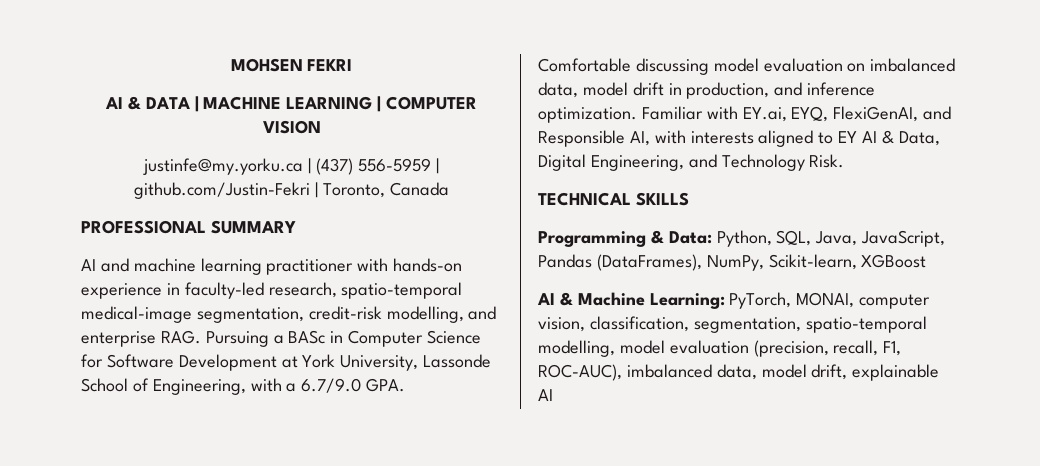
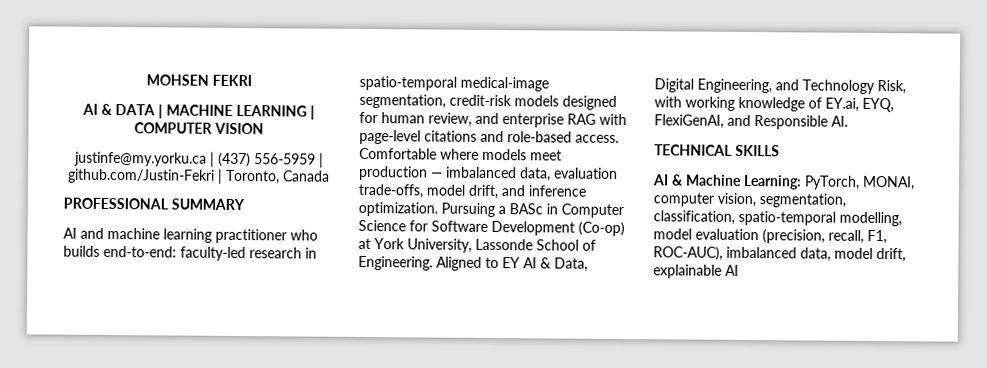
- AI and machine learning practitioner with hands-on experience in faculty-led research, spatio-temporal medical-image segmentation, credit-risk modelling, and enterprise RAG. Pursuing a BASc in Computer Science for Software Development at York University, Lassonde School of Engineering, with a 6.7/9.0 GPA. Comfortable discussing model evaluation on imbalanced data, model drift in production, and inference optimization. Familiar with EY.ai, EYQ, FlexiGenAI, and Responsible AI, with interests aligned to EY AI & Data, Digital Engineering, and Technology Risk.
+ AI and machine learning practitioner who builds end-to-end: faculty-led research in spatio-temporal medical-image segmentation, credit-risk models designed for human review, and enterprise RAG with page-level citations and role-based access. Comfortable where models meet production — imbalanced data, evaluation trade-offs, model drift, and inference optimization. Pursuing a BASc in Computer Science for Software Development (Co-op) at York University, Lassonde School of Engineering. Aligned to EY AI & Data, Digital Engineering, and Technology Risk, with working knowledge of EY.ai, EYQ, FlexiGenAI, and Responsible AI.
  TECHNICAL SKILLS
- Programming & Data: Python, SQL, Java, JavaScript, Pandas (DataFrames), NumPy, Scikit-learn, XGBoost
- AI & Machine Learning: PyTorch, MONAI, computer vision, classification, segmentation, spatio-temporal modelling, model evaluation (precision, recall, F1, ROC-AUC), imbalanced data, model drift, explainable AI
+ AI & Machine Learning: PyTorch, MONAI, computer vision, segmentation, classification, spatio-temporal modelling, model evaluation (precision, recall, F1, ROC-AUC), imbalanced data, model drift, explainable AI

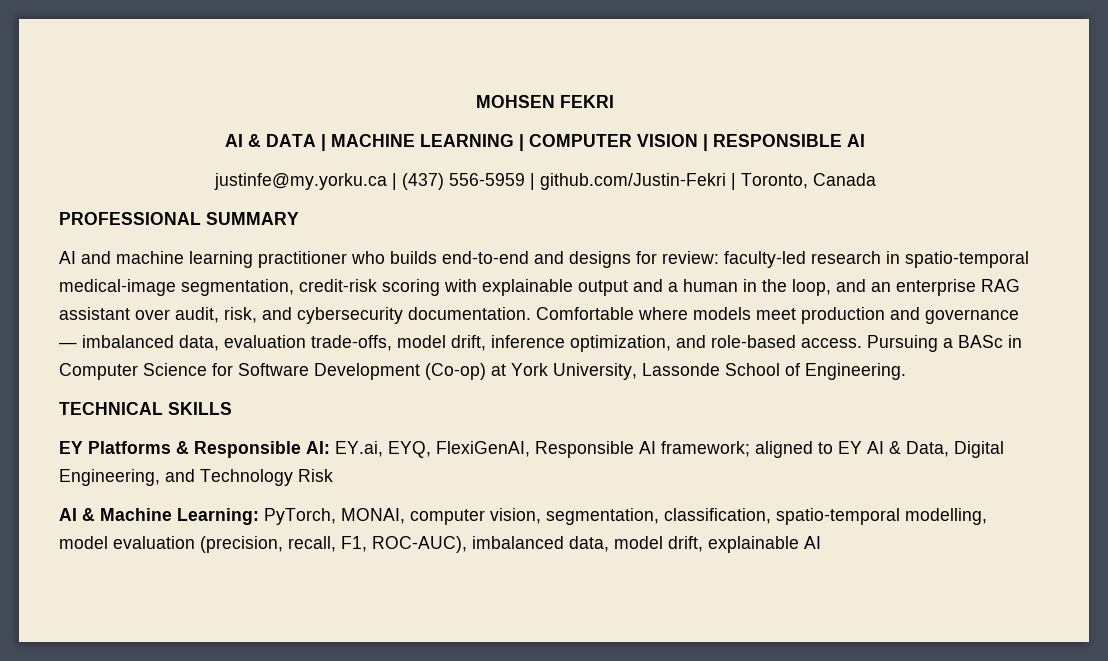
- AI & DATA | MACHINE LEARNING | COMPUTER VISION
+ AI & DATA | MACHINE LEARNING | COMPUTER VISION | RESPONSIBLE AI
- AI and machine learning practitioner who builds end-to-end: faculty-led research in spatio-temporal medical-image segmentation, credit-risk models designed for human review, and enterprise RAG with page-level citations and role-based access.
+ AI and machine learning practitioner who builds end-to-end and designs for review: faculty-led research in spatio-temporal medical-image segmentation, credit-risk scoring with explainable output and a human in the loop, and an enterprise RAG assistant over audit, risk, and cybersecurity documentation.
- Comfortable where models meet production — imbalanced data, evaluation trade-offs, model drift, and inference optimization.
+ Comfortable where models meet production and governance — imbalanced data, evaluation trade-offs, model drift, inference optimization, and role-based access.
- Pursuing a BASc in Computer Science for Software Development (Co-op) at York University, Lassonde School of Engineering. Aligned to EY AI & Data, Digital Engineering, and Technology Risk, with working knowledge of EY.ai, EYQ, FlexiGenAI, and Responsible AI.
+ Pursuing a BASc in Computer Science for Software Development (Co-op) at York University, Lassonde School of Engineering.
  TECHNICAL SKILLS
+ EY Platforms & Responsible AI: EY.ai, EYQ, FlexiGenAI, Responsible AI framework; aligned to EY AI & Data, Digital Engineering, and Technology Risk

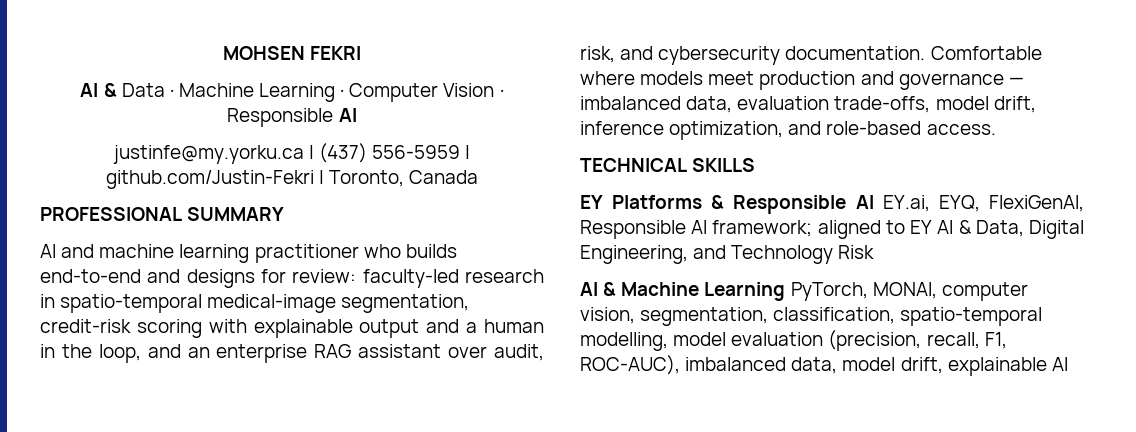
- AI & DATA | MACHINE LEARNING | COMPUTER VISION | RESPONSIBLE AI
+ AI & Data · Machine Learning · Computer Vision · Responsible AI
- Pursuing a BASc in Computer Science for Software Development (Co-op) at York University, Lassonde School of Engineering.
- EY Platforms & Responsible AI: EY.ai, EYQ, FlexiGenAI, Responsible AI framework; aligned to EY AI & Data, Digital Engineering, and Technology Risk
+ EY Platforms & Responsible AI EY.ai, EYQ, FlexiGenAI, Responsible AI framework; aligned to EY AI & Data, Digital Engineering, and Technology Risk
- AI & Machine Learning: PyTorch, MONAI, computer vision, segmentation, classification, spatio-temporal modelling, model evaluation (precision, recall, F1, ROC-AUC), imbalanced data, model drift, explainable AI
+ AI & Machine Learning PyTorch, MONAI, computer vision, segmentation, classification, spatio-temporal modelling, model evaluation (precision, recall, F1, ROC-AUC), imbalanced data, model drift, explainable AI

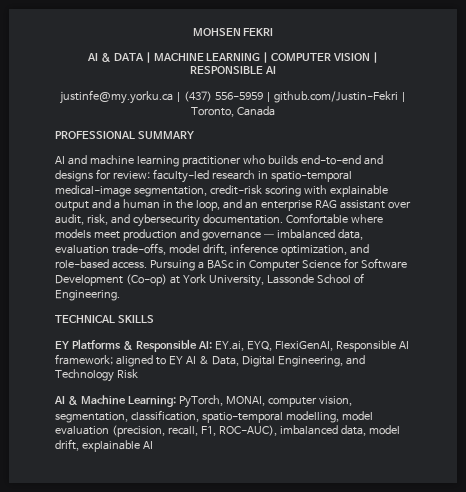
- AI & Data · Machine Learning · Computer Vision · Responsible AI
+ AI & DATA | MACHINE LEARNING | COMPUTER VISION | RESPONSIBLE AI
+ Pursuing a BASc in Computer Science for Software Development (Co-op) at York University, Lassonde School of Engineering.
- EY Platforms & Responsible AI EY.ai, EYQ, FlexiGenAI, Responsible AI framework; aligned to EY AI & Data, Digital Engineering, and Technology Risk
+ EY Platforms & Responsible AI: EY.ai, EYQ, FlexiGenAI, Responsible AI framework; aligned to EY AI & Data, Digital Engineering, and Technology Risk
- AI & Machine Learning PyTorch, MONAI, computer vision, segmentation, classification, spatio-temporal modelling, model evaluation (precision, recall, F1, ROC-AUC), imbalanced data, model drift, explainable AI
+ AI & Machine Learning: PyTorch, MONAI, computer vision, segmentation, classification, spatio-temporal modelling, model evaluation (precision, recall, F1, ROC-AUC), imbalanced data, model drift, explainable AI

